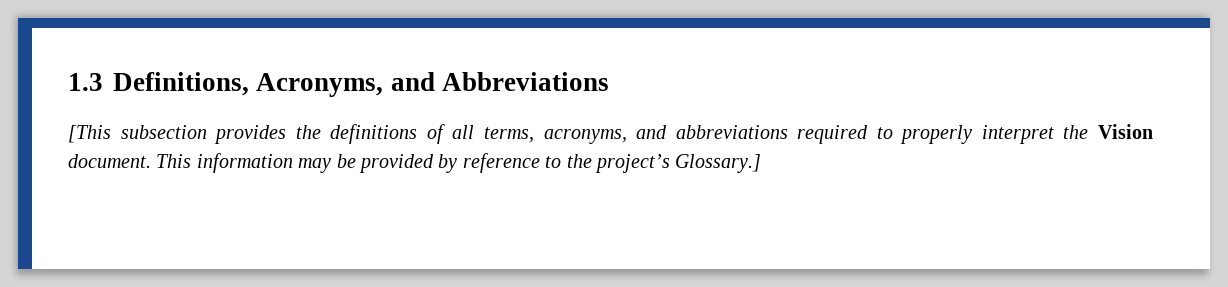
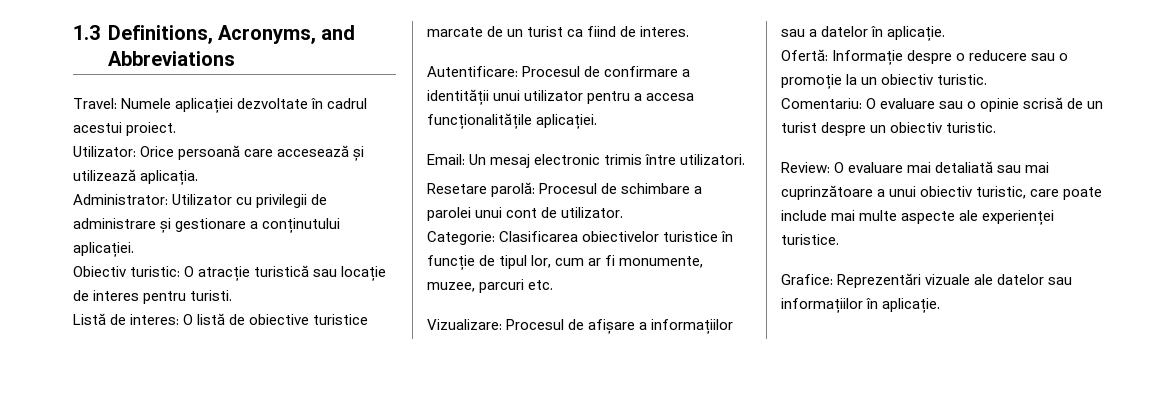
- [This subsection provides the definitions of all terms, acronyms, and abbreviations required to properly interpret the Vision document. This information may be provided by reference to the project’s Glossary.]
+ Travel: Numele aplicației dezvoltate în cadrul acestui proiect.
+ Utilizator: Orice persoană care accesează și utilizează aplicația.
+ Administrator: Utilizator cu privilegii de administrare și gestionare a conținutului aplicației.
+ Obiectiv turistic: O atracție turistică sau locație de interes pentru turisti.
+ Listă de interes: O listă de obiective turistice marcate de un turist ca fiind de interes.
+ Autentificare: Procesul de confirmare a identității unui utilizator pentru a accesa funcționalitățile aplicației.
+ Email: Un mesaj electronic trimis între utilizatori.
+ Resetare parolă: Procesul de schimbare a parolei unui cont de utilizator.
+ Categorie: Clasificarea obiectivelor turistice în funcție de tipul lor, cum ar fi monumente, muzee, parcuri etc.
+ Vizualizare: Procesul de afișare a informațiilor sau a datelor în aplicație.
+ Ofertă: Informație despre o reducere sau o promoție la un obiectiv turistic.
+ Comentariu: O evaluare sau o opinie scrisă de un turist despre un obiectiv turistic.
+ Review: O evaluare mai detaliată sau mai cuprinzătoare a unui obiectiv turistic, care poate include mai multe aspecte ale experienței turistice.
+ Grafice: Reprezentări vizuale ale datelor sau informațiilor în aplicație.

